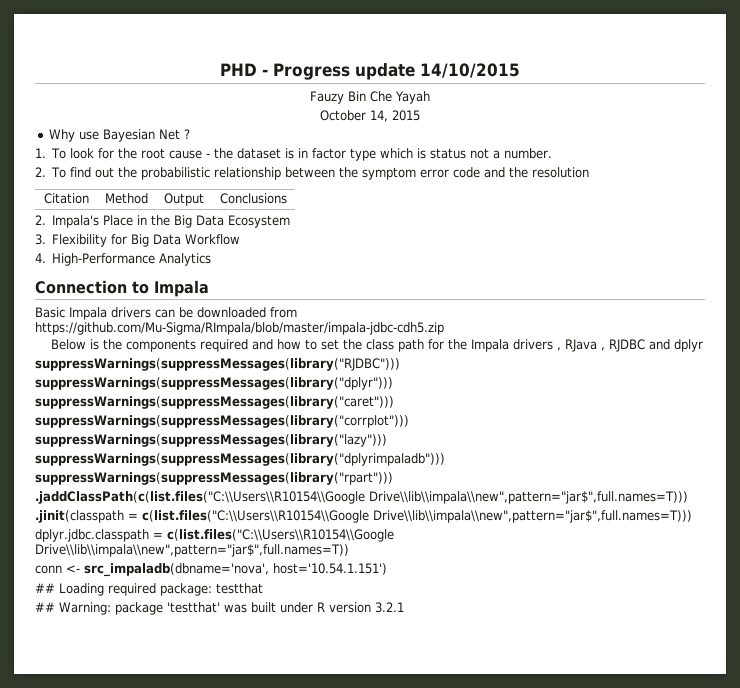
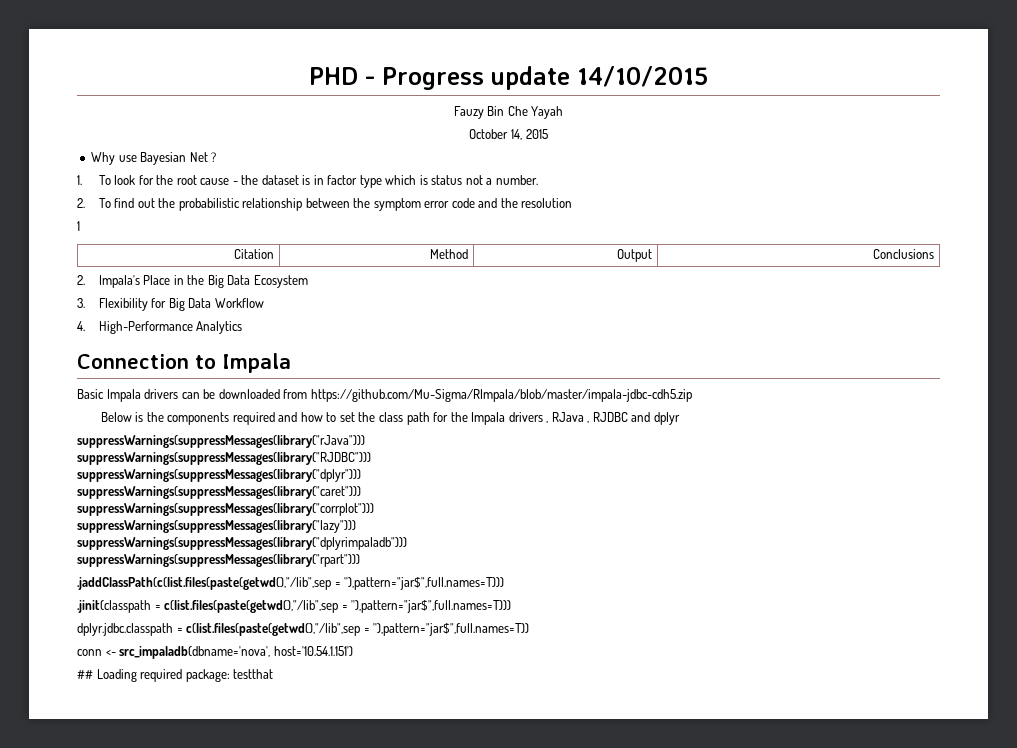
  2. To find out the probabilistic relationship between the symptom error code and the resolution
+ 1
+ suppressWarnings(suppressMessages(library("rJava")))
- .jaddClassPath(c(list.files("C:\\Users\\R10154\\Google Drive\\lib\\impala\\new",pattern="jar$",full.names=T)))
+ .jaddClassPath(c(list.files(paste(getwd(),"/lib",sep = ''),pattern="jar$",full.names=T)))
- .jinit(classpath = c(list.files("C:\\Users\\R10154\\Google Drive\\lib\\impala\\new",pattern="jar$",full.names=T)))
+ .jinit(classpath = c(list.files(paste(getwd(),"/lib",sep = ''),pattern="jar$",full.names=T)))
- dplyr.jdbc.classpath = c(list.files("C:\\Users\\R10154\\Google Drive\\lib\\impala\\new",pattern="jar$",full.names=T))
+ dplyr.jdbc.classpath = c(list.files(paste(getwd(),"/lib",sep = ''),pattern="jar$",full.names=T))
- ## Warning: package 'testthat' was built under R version 3.2.1

